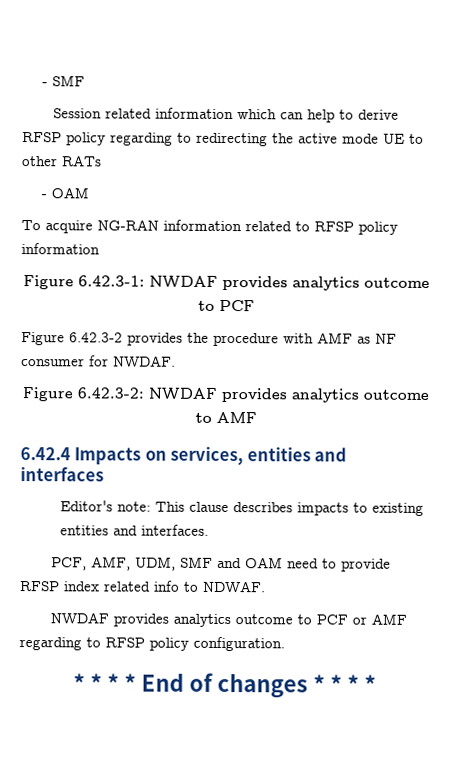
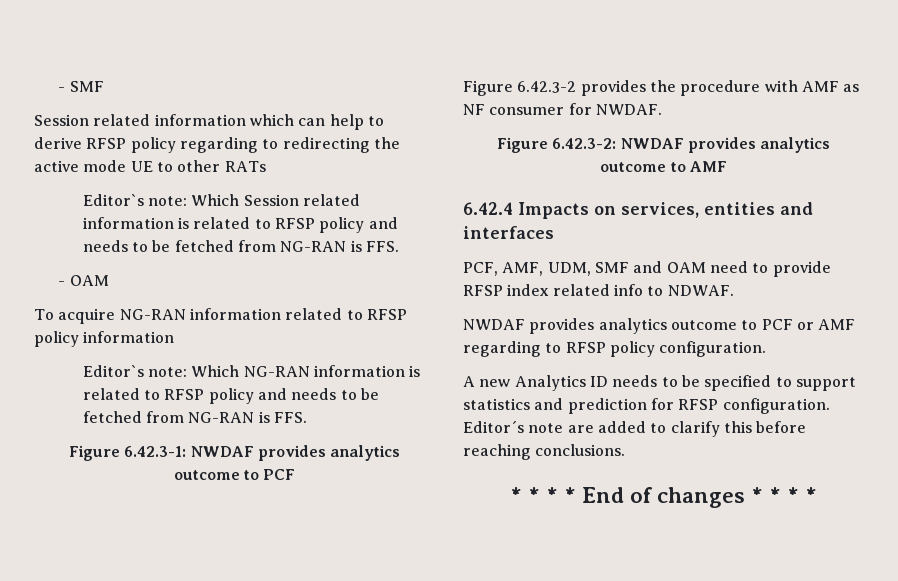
+ Editor`s note: Which Session related information is related to RFSP policy and needs to be fetched from NG-RAN is FFS.
+ Editor`s note: Which NG-RAN information is related to RFSP policy and needs to be fetched from NG-RAN is FFS.
- Editor's note: This clause describes impacts to existing entities and interfaces.
+ A new Analytics ID needs to be specified to support statistics and prediction for RFSP configuration. Editor´s note are added to clarify this before reaching conclusions.

